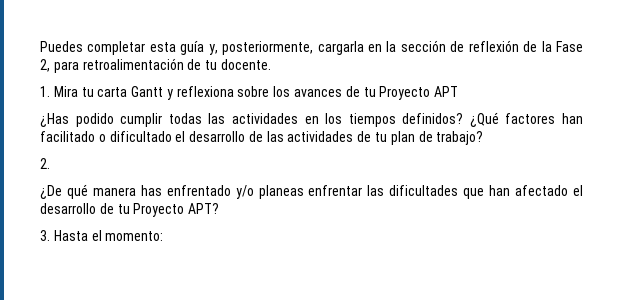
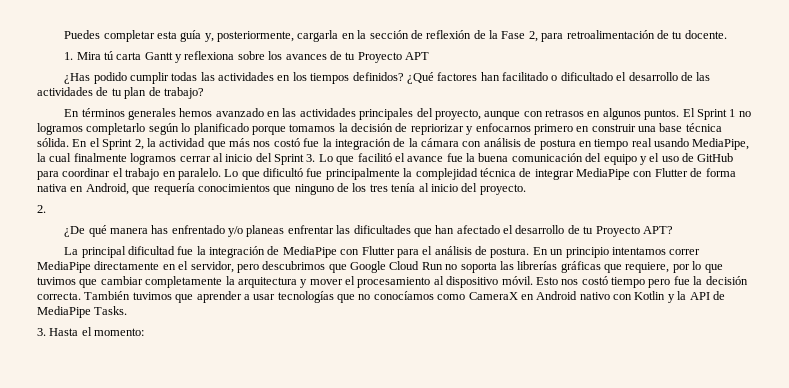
- 1. Mira tu carta Gantt y reflexiona sobre los avances de tu Proyecto APT
+ 1. Mira tú carta Gantt y reflexiona sobre los avances de tu Proyecto APT
+ En términos generales hemos avanzado en las actividades principales del proyecto, aunque con retrasos en algunos puntos. El Sprint 1 no logramos completarlo según lo planificado porque tomamos la decisión de repriorizar y enfocarnos primero en construir una base técnica sólida. En el Sprint 2, la actividad que más nos costó fue la integración de la cámara con análisis de postura en tiempo real usando MediaPipe, la cual finalmente logramos cerrar al inicio del Sprint 3. Lo que facilitó el avance fue la buena comunicación del equipo y el uso de GitHub para coordinar el trabajo en paralelo. Lo que dificultó fue principalmente la complejidad técnica de integrar MediaPipe con Flutter de forma nativa en Android, que requería conocimientos que ninguno de los tres tenía al inicio del proyecto.
+ La principal dificultad fue la integración de MediaPipe con Flutter para el análisis de postura. En un principio intentamos correr MediaPipe directamente en el servidor, pero descubrimos que Google Cloud Run no soporta las librerías gráficas que requiere, por lo que tuvimos que cambiar completamente la arquitectura y mover el procesamiento al dispositivo móvil. Esto nos costó tiempo pero fue la decisión correcta. También tuvimos que aprender a usar tecnologías que no conocíamos como CameraX en Android nativo con Kotlin y la API de MediaPipe Tasks.

